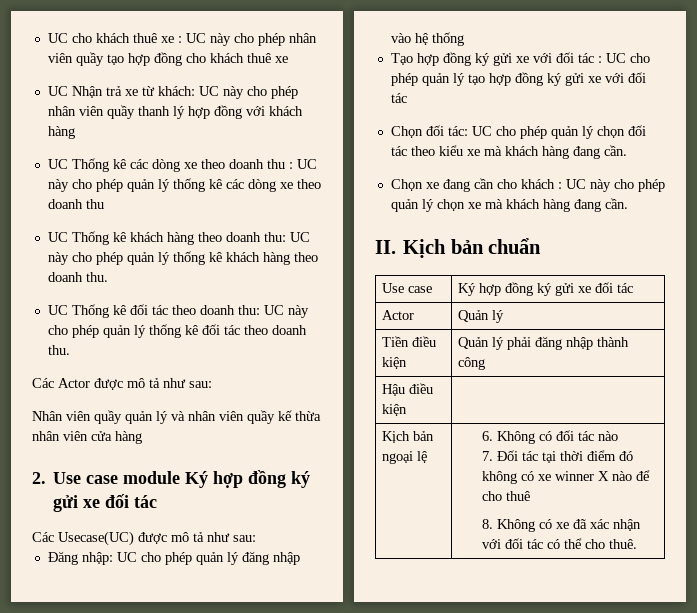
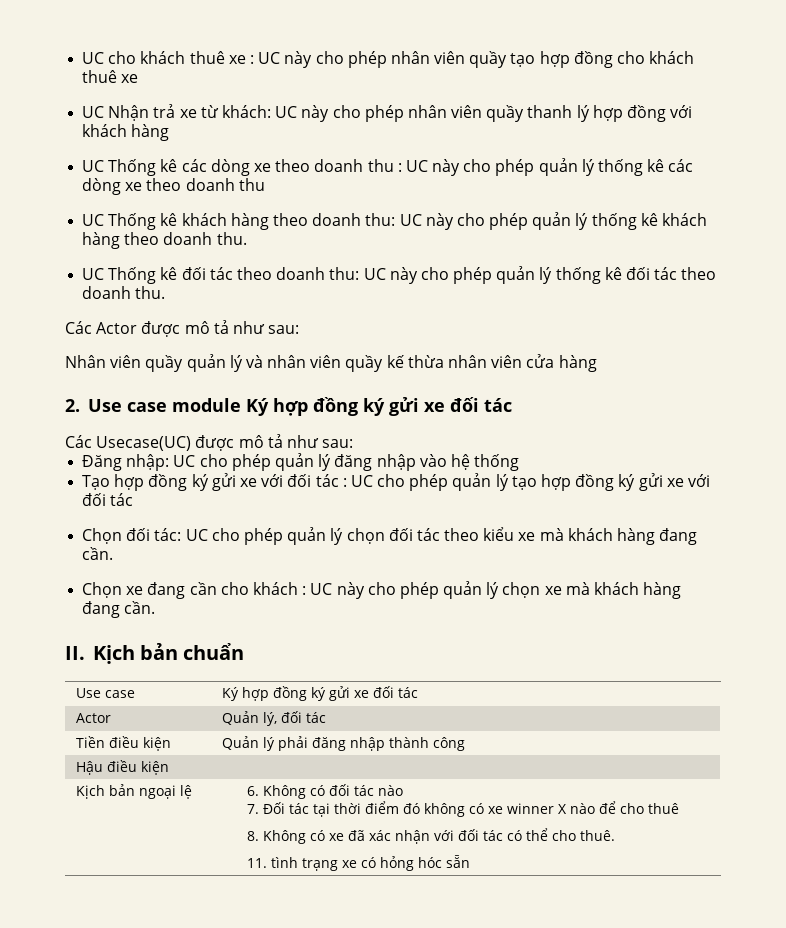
- Actor | Quản lý
+ Actor | Quản lý, đối tác
+ 11. tình trạng xe có hỏng hóc sẵn

